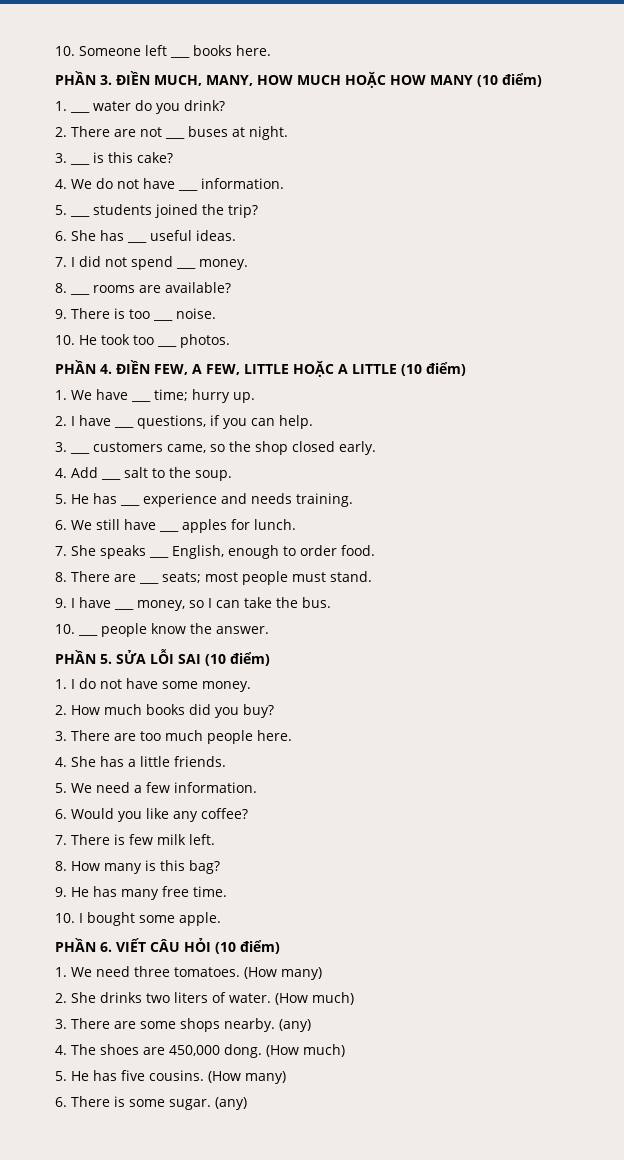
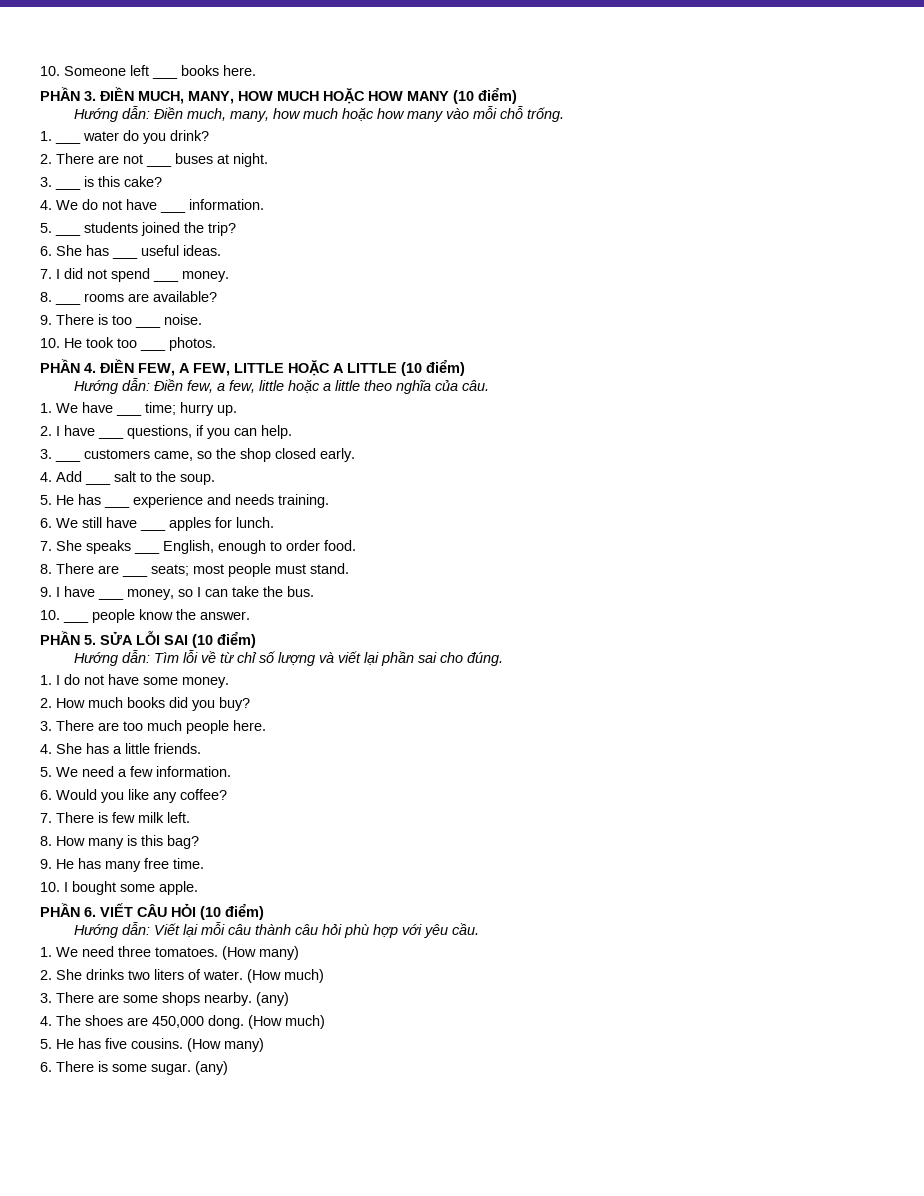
+ Hướng dẫn: Điền much, many, how much hoặc how many vào mỗi chỗ trống.
+ Hướng dẫn: Điền few, a few, little hoặc a little theo nghĩa của câu.
+ Hướng dẫn: Tìm lỗi về từ chỉ số lượng và viết lại phần sai cho đúng.
+ Hướng dẫn: Viết lại mỗi câu thành câu hỏi phù hợp với yêu cầu.

